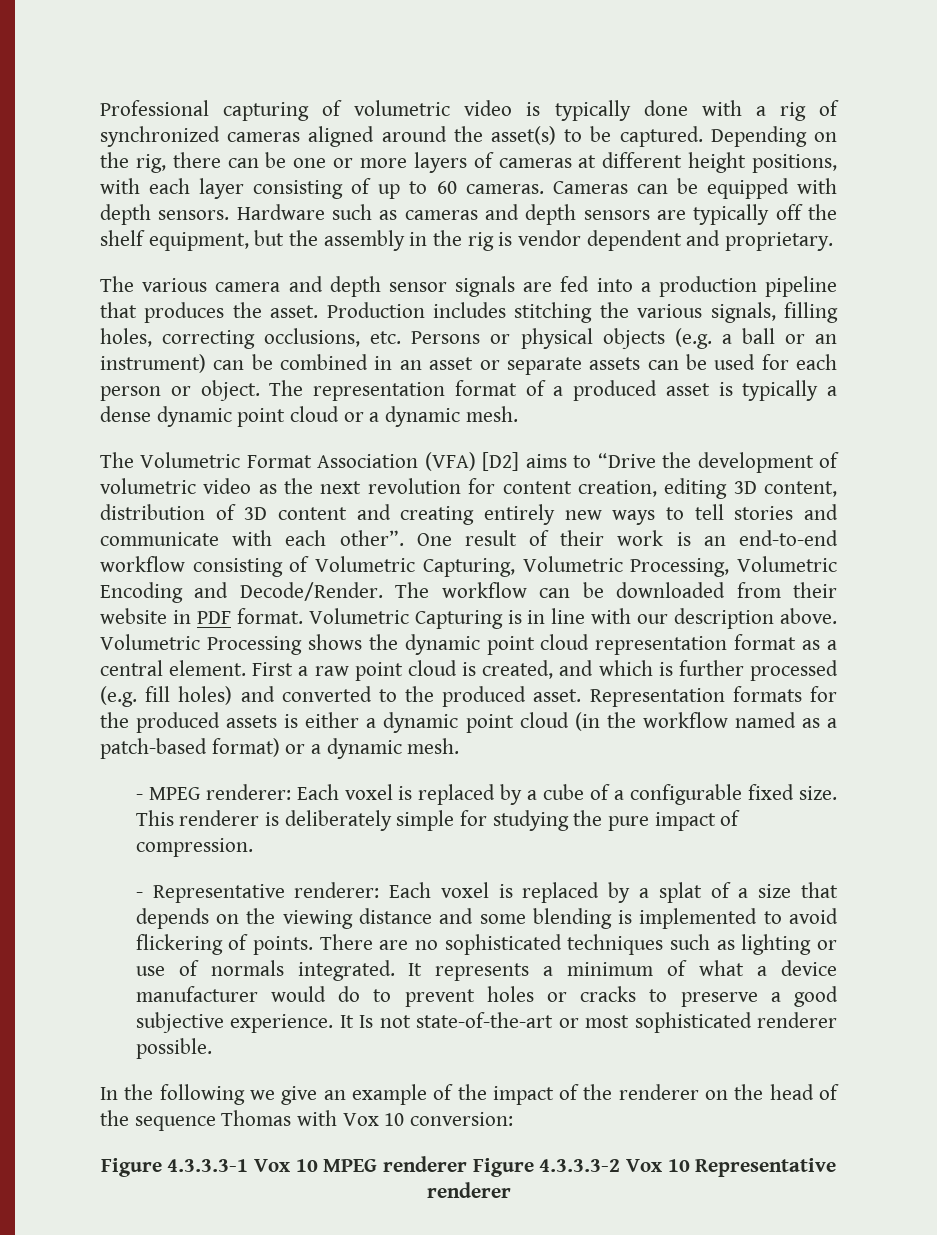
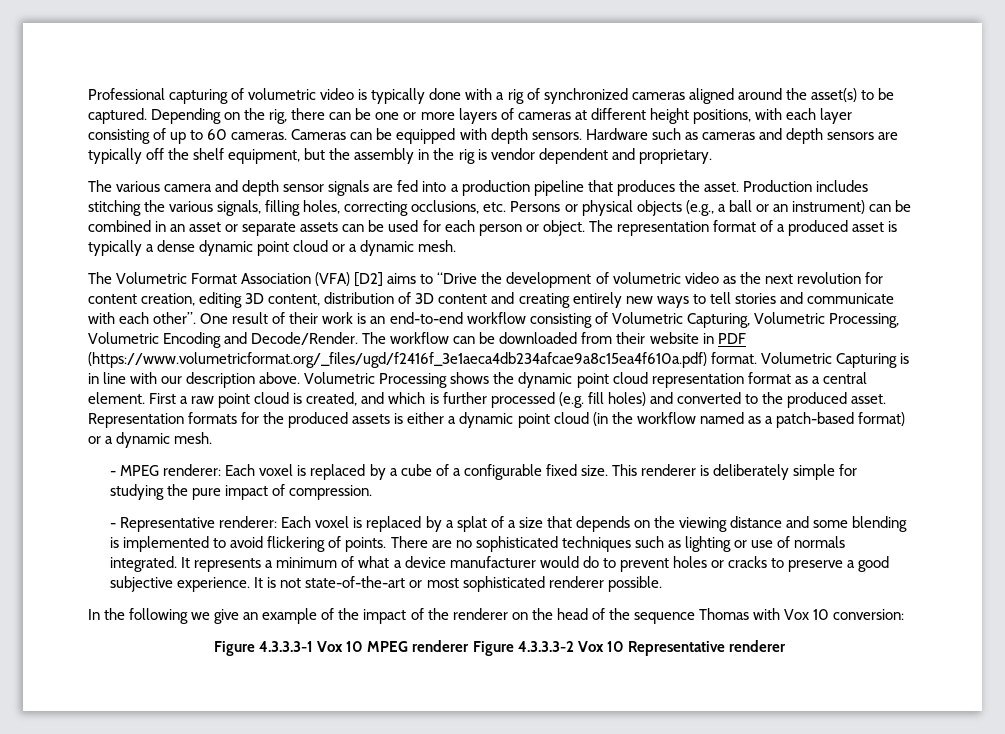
- Production includes stitching the various signals, filling holes, correcting occlusions, etc. Persons or physical objects (e.g. a ball or an instrument) can be combined in an asset or separate assets can be used for each person or object.
+ Production includes stitching the various signals, filling holes, correcting occlusions, etc. Persons or physical objects (e.g., a ball or an instrument) can be combined in an asset or separate assets can be used for each person or object.
- The workflow can be downloaded from their website in PDF format.
+ The workflow can be downloaded from their website in PDF (https://www.volumetricformat.org/_files/ugd/f2416f_3e1aeca4db234afcae9a8c15ea4f610a.pdf) format.
- It Is not state-of-the-art or most sophisticated renderer possible.
+ It is not state-of-the-art or most sophisticated renderer possible.

